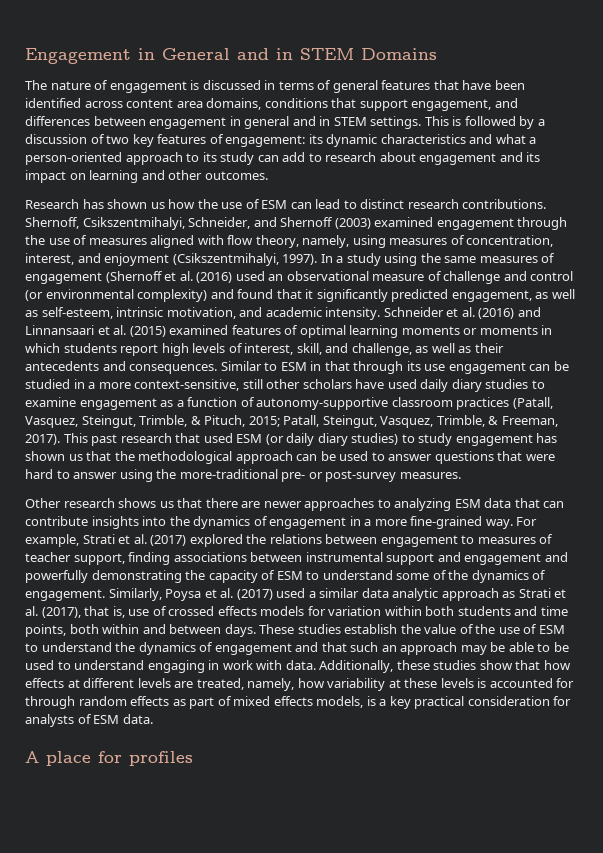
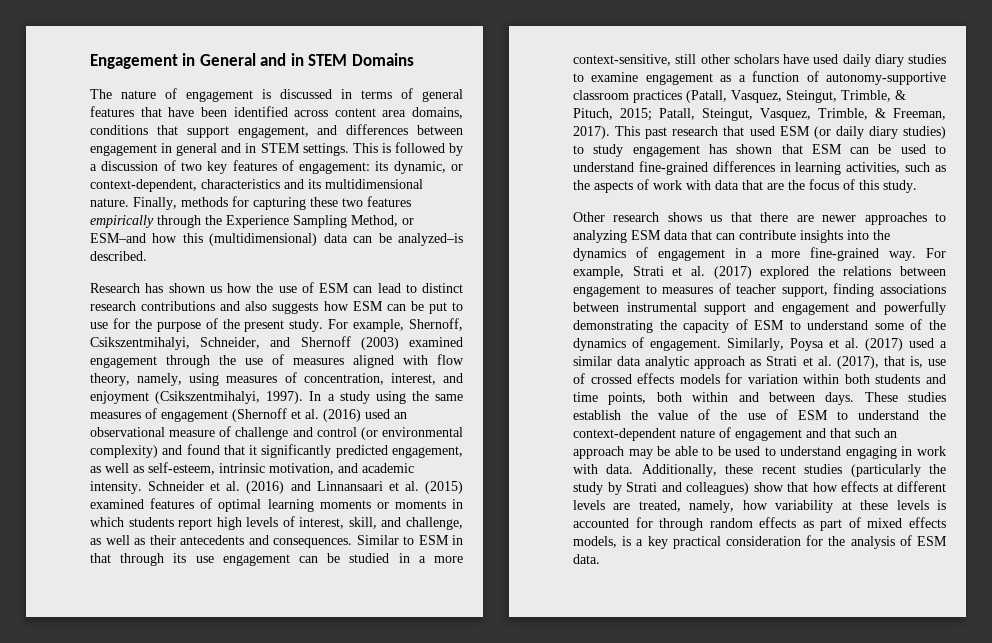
- This is followed by a discussion of two key features of engagement: its dynamic characteristics and what a person-oriented approach to its study can add to research about engagement and its impact on learning and other outcomes.
+ This is followed by a discussion of two key features of engagement: its dynamic, or context-dependent, characteristics and its multidimensional nature. Finally, methods for capturing these two features empirically through the Experience Sampling Method, or ESM–and how this (multidimensional) data can be analyzed–is described.
- Research has shown us how the use of ESM can lead to distinct research contributions. Shernoff, Csikszentmihalyi, Schneider, and Shernoff (2003) examined engagement through the use of measures aligned with flow theory, namely, using measures of concentration, interest, and enjoyment (Csikszentmihalyi, 1997).
+ Research has shown us how the use of ESM can lead to distinct research contributions and also suggests how ESM can be put to use for the purpose of the present study. For example, Shernoff, Csikszentmihalyi, Schneider, and Shernoff (2003) examined engagement through the use of measures aligned with flow theory, namely, using measures of concentration, interest, and enjoyment (Csikszentmihalyi, 1997).
- This past research that used ESM (or daily diary studies) to study engagement has shown us that the methodological approach can be used to answer questions that were hard to answer using the more-traditional pre- or post-survey measures.
+ This past research that used ESM (or daily diary studies) to study engagement has shown that ESM can be used to understand fine-grained differences in learning activities, such as the aspects of work with data that are the focus of this study.
- These studies establish the value of the use of ESM to understand the dynamics of engagement and that such an approach may be able to be used to understand engaging in work with data.
+ These studies establish the value of the use of ESM to understand the context-dependent nature of engagement and that such an approach may be able to be used to understand engaging in work with data.
- Additionally, these studies show that how effects at different levels are treated, namely, how variability at these levels is accounted for through random effects as part of mixed effects models, is a key practical consideration for analysts of ESM data.
+ Additionally, these recent studies (particularly the study by Strati and colleagues) show that how effects at different levels are treated, namely, how variability at these levels is accounted for through random effects as part of mixed effects models, is a key practical consideration for the analysis of ESM data.
- A place for profiles

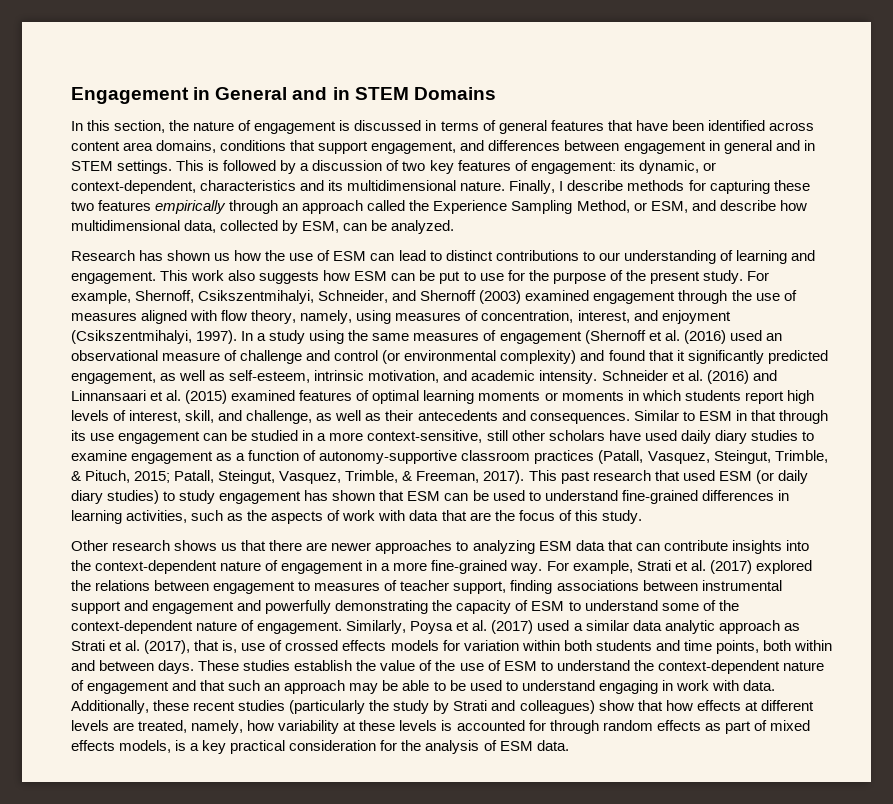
- The nature of engagement is discussed in terms of general features that have been identified across content area domains, conditions that support engagement, and differences between engagement in general and in STEM settings.
+ In this section, the nature of engagement is discussed in terms of general features that have been identified across content area domains, conditions that support engagement, and differences between engagement in general and in STEM settings.
- Finally, methods for capturing these two features empirically through the Experience Sampling Method, or ESM–and how this (multidimensional) data can be analyzed–is described.
+ Finally, I describe methods for capturing these two features empirically through an approach called the Experience Sampling Method, or ESM, and describe how multidimensional data, collected by ESM, can be analyzed.
- Research has shown us how the use of ESM can lead to distinct research contributions and also suggests how ESM can be put to use for the purpose of the present study.
+ Research has shown us how the use of ESM can lead to distinct contributions to our understanding of learning and engagement. This work also suggests how ESM can be put to use for the purpose of the present study.
- Other research shows us that there are newer approaches to analyzing ESM data that can contribute insights into the dynamics of engagement in a more fine-grained way.
+ Other research shows us that there are newer approaches to analyzing ESM data that can contribute insights into the context-dependent nature of engagement in a more fine-grained way.
- For example, Strati et al. (2017) explored the relations between engagement to measures of teacher support, finding associations between instrumental support and engagement and powerfully demonstrating the capacity of ESM to understand some of the dynamics of engagement.
+ For example, Strati et al. (2017) explored the relations between engagement to measures of teacher support, finding associations between instrumental support and engagement and powerfully demonstrating the capacity of ESM to understand some of the context-dependent nature of engagement.

